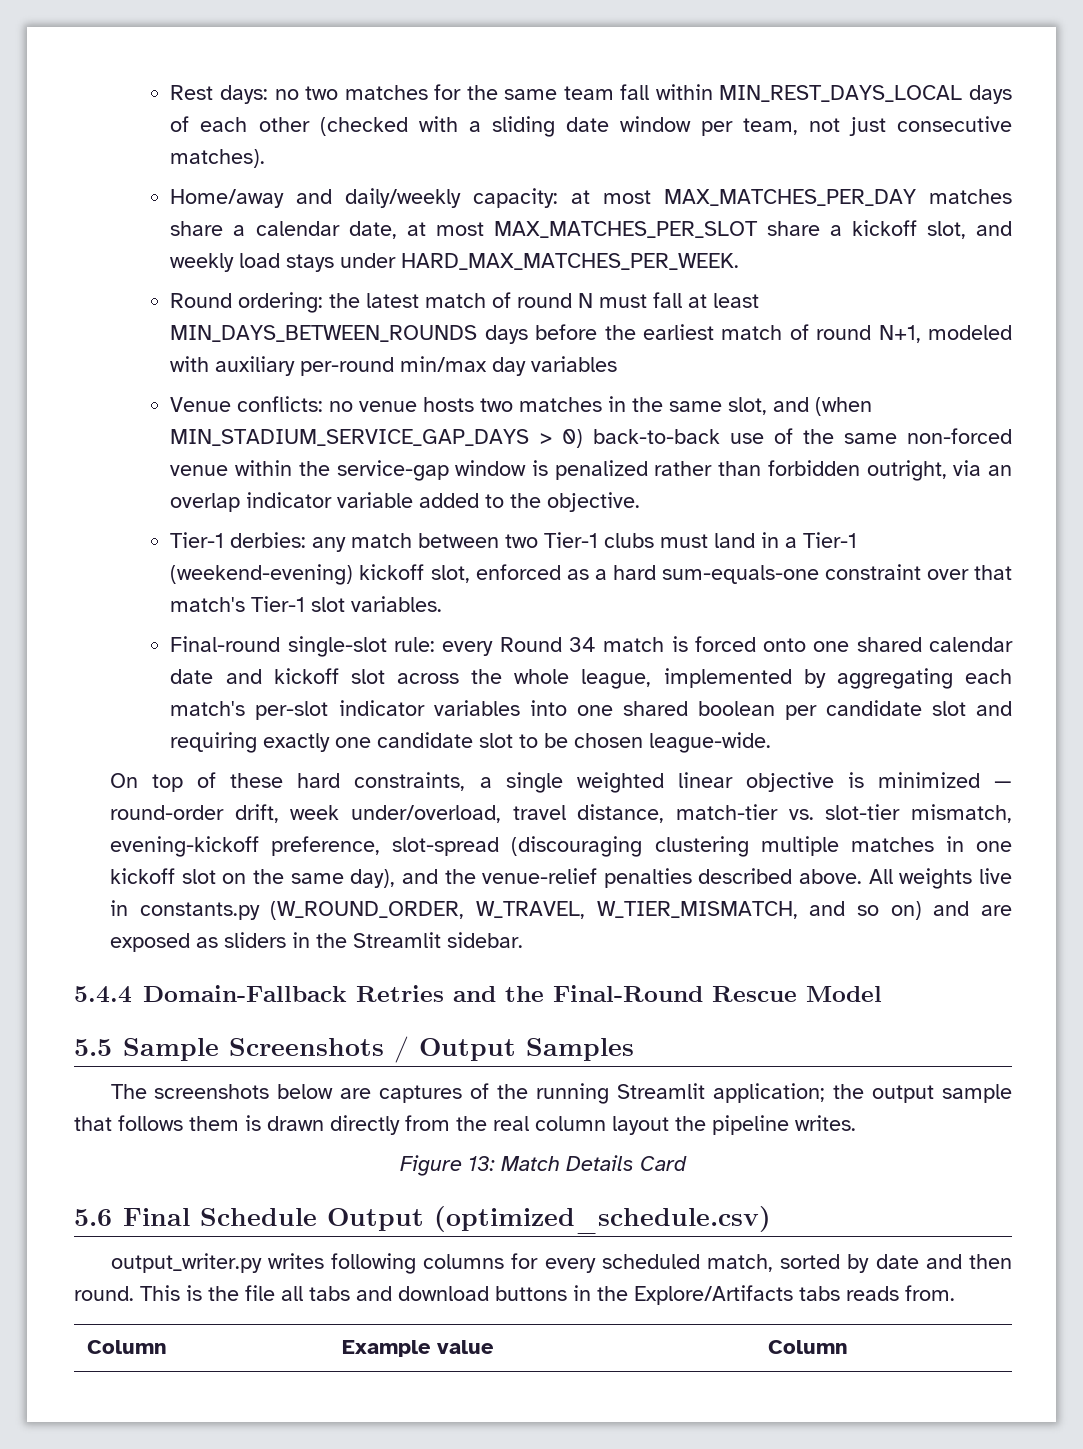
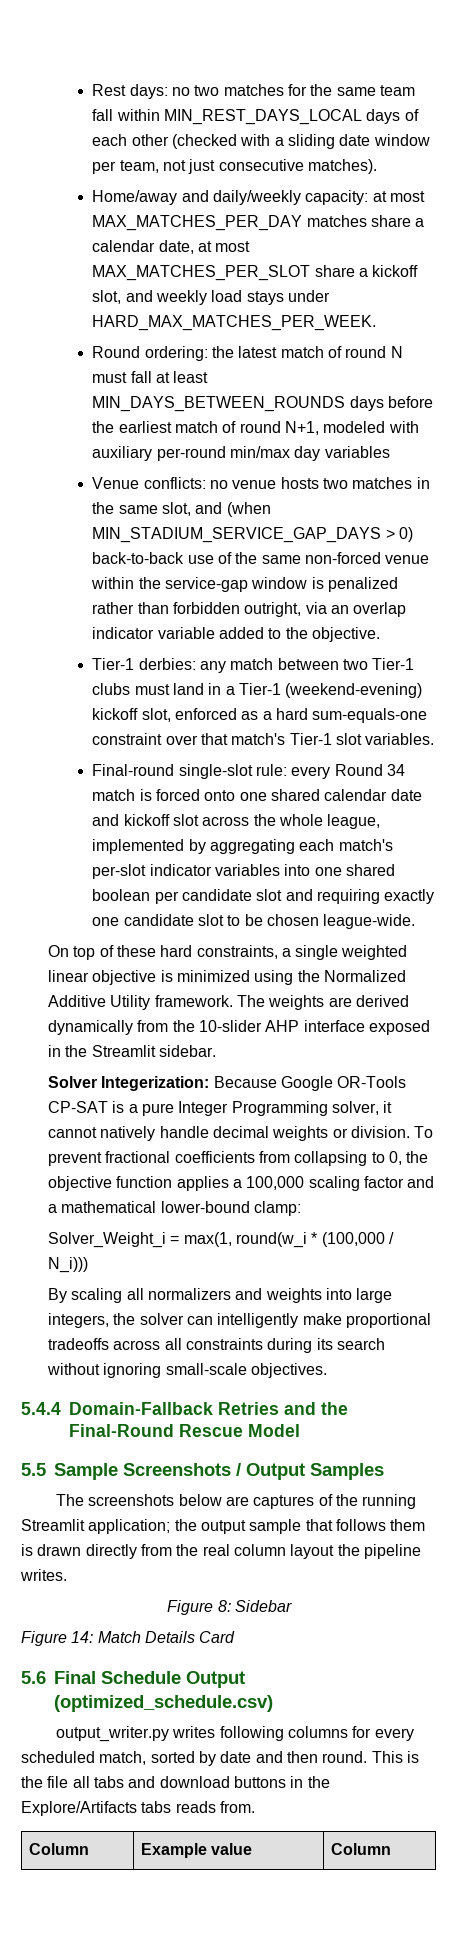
- On top of these hard constraints, a single weighted linear objective is minimized — round-order drift, week under/overload, travel distance, match-tier vs. slot-tier mismatch, evening-kickoff preference, slot-spread (discouraging clustering multiple matches in one kickoff slot on the same day), and the venue-relief penalties described above. All weights live in constants.py (W_ROUND_ORDER, W_TRAVEL, W_TIER_MISMATCH, and so on) and are exposed as sliders in the Streamlit sidebar.
+ On top of these hard constraints, a single weighted linear objective is minimized using the Normalized Additive Utility framework. The weights are derived dynamically from the 10-slider AHP interface exposed in the Streamlit sidebar.
+ Solver Integerization: Because Google OR-Tools CP-SAT is a pure Integer Programming solver, it cannot natively handle decimal weights or division. To prevent fractional coefficients from collapsing to 0, the objective function applies a 100,000 scaling factor and a mathematical lower-bound clamp:
+ Solver_Weight_i = max(1, round(w_i * (100,000 / N_i)))
+ By scaling all normalizers and weights into large integers, the solver can intelligently make proportional tradeoffs across all constraints during its search without ignoring small-scale objectives.
- Figure 13: Match Details Card
+ Figure 8: Sidebar
+ Figure 14: Match Details Card

